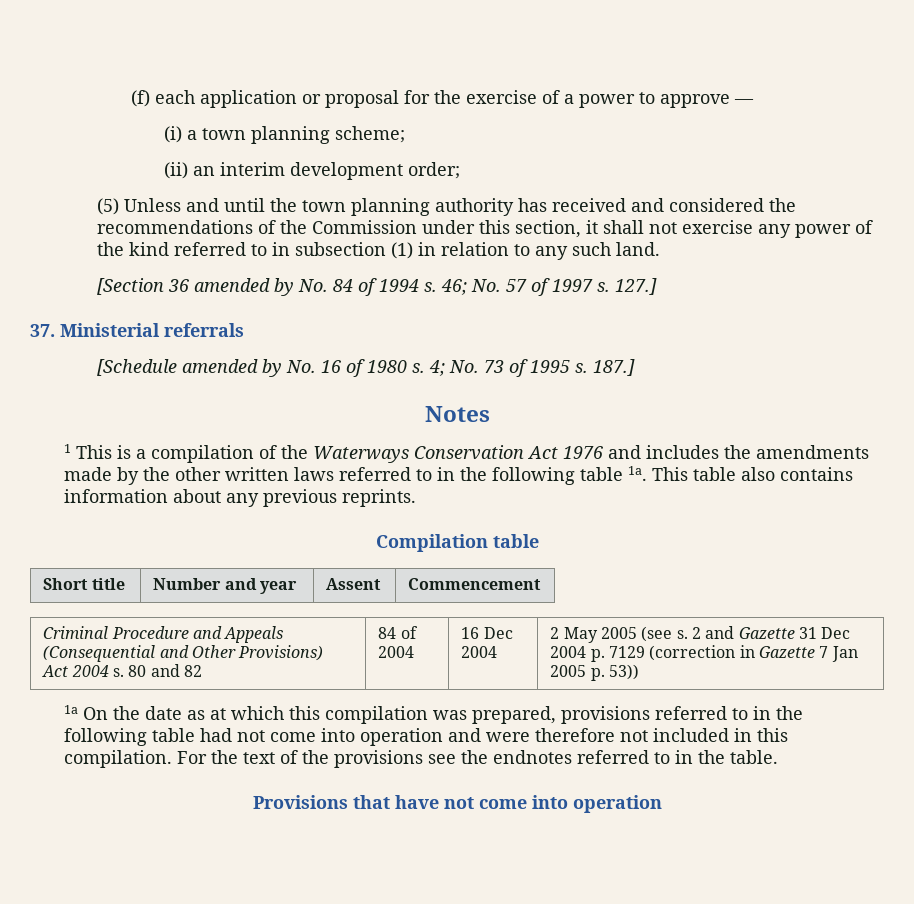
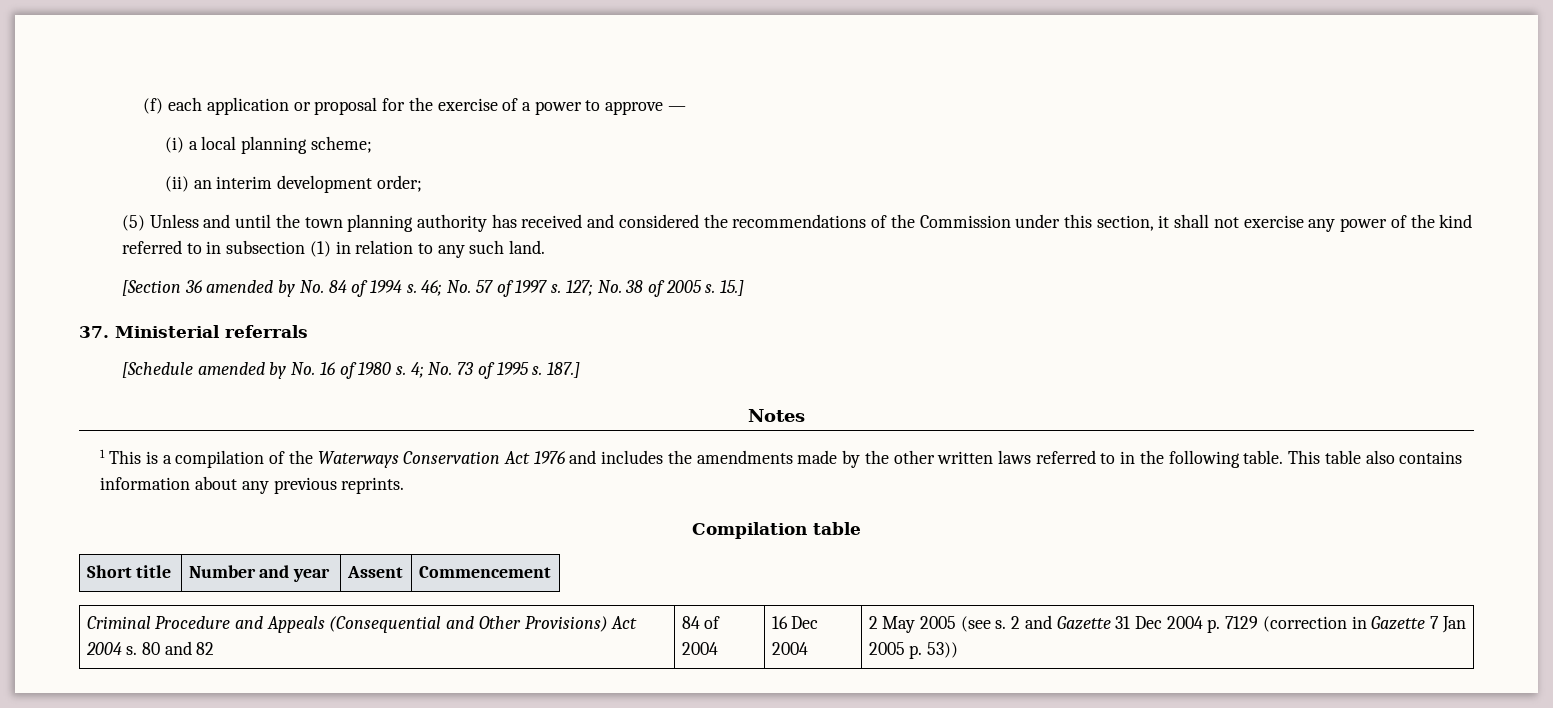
- (i) a town planning scheme;
+ (i) a local planning scheme;
- 127.]
+ 127; No. 38 of 2005 s. 15.]
- 1 This is a compilation of the Waterways Conservation Act 1976 and includes the amendments made by the other written laws referred to in the following table 1a.
+ 1 This is a compilation of the Waterways Conservation Act 1976 and includes the amendments made by the other written laws referred to in the following table.
- 1a On the date as at which this compilation was prepared, provisions referred to in the following table had not come into operation and were therefore not included in this compilation. For the text of the provisions see the endnotes referred to in the table.
- Provisions that have not come into operation

